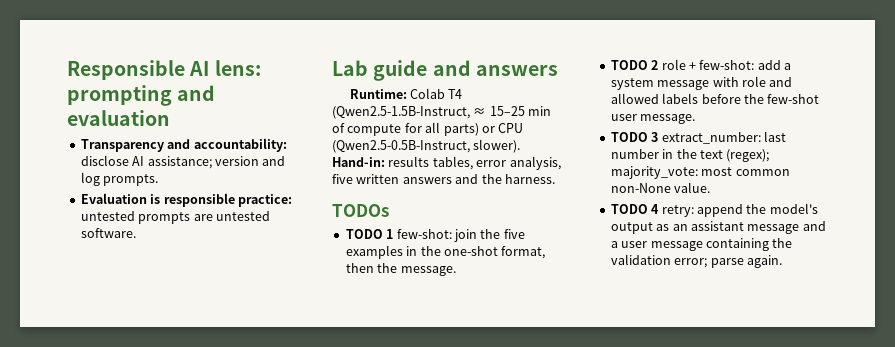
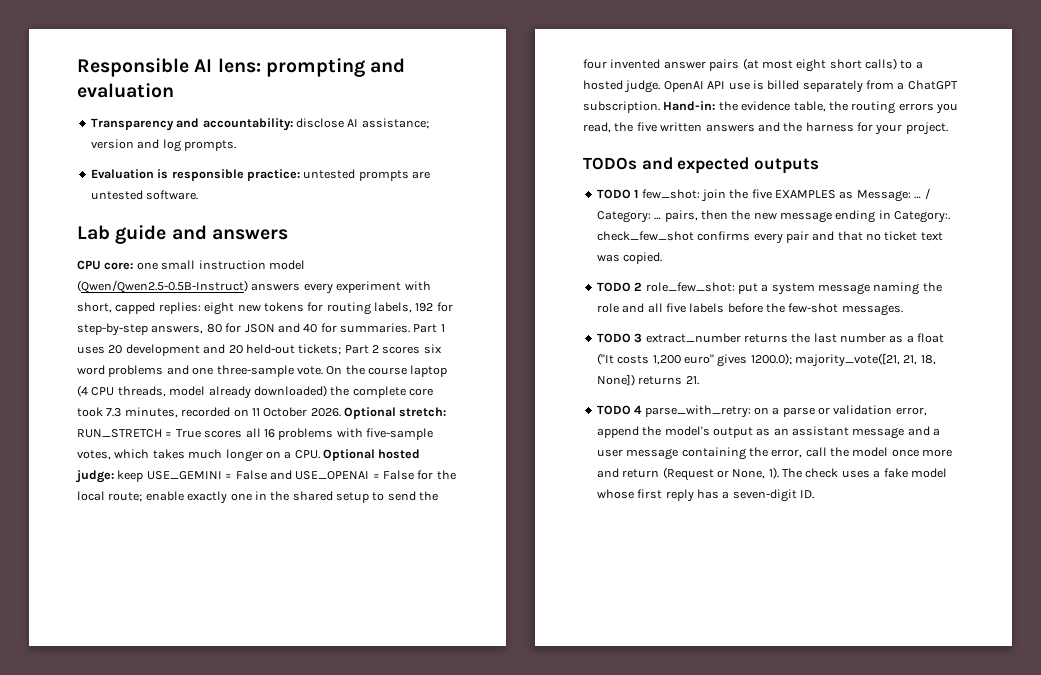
- Runtime: Colab T4 (Qwen2.5-1.5B-Instruct, ≈ 15–25 min of compute for all parts) or CPU (Qwen2.5-0.5B-Instruct, slower). Hand-in: results tables, error analysis, five written answers and the harness.
- TODOs
+ CPU core: one small instruction model (Qwen/Qwen2.5-0.5B-Instruct) answers every experiment with short, capped replies: eight new tokens for routing labels, 192 for step-by-step answers, 80 for JSON and 40 for summaries. Part 1 uses 20 development and 20 held-out tickets; Part 2 scores six word problems and one three-sample vote. On the course laptop (4 CPU threads, model already downloaded) the complete core took 7.3 minutes, recorded on 11 October 2026. Optional stretch: RUN_STRETCH = True scores all 16 problems with five-sample votes, which takes much longer on a CPU. Optional hosted judge: keep USE_GEMINI = False and USE_OPENAI = False for the local route; enable exactly one in the shared setup to send the four invented answer pairs (at most eight short calls) to a hosted judge. OpenAI API use is billed separately from a ChatGPT subscription. Hand-in: the evidence table, the routing errors you read, the five written answers and the harness for your project.
+ TODOs and expected outputs
- TODO 1 few-shot: join the five examples in the one-shot format, then the message.
- TODO 2 role + few-shot: add a system message with role and allowed labels before the few-shot user message.
+ TODO 1 few_shot: join the five EXAMPLES as Message: … / Category: … pairs, then the new message ending in Category:. check_few_shot confirms every pair and that no ticket text was copied.
+ TODO 2 role_few_shot: put a system message naming the role and all five labels before the few-shot messages.
- TODO 3 extract_number: last number in the text (regex); majority_vote: most common non-None value.
- TODO 4 retry: append the model's output as an assistant message and a user message containing the validation error; parse again.
+ TODO 3 extract_number returns the last number as a float ("It costs 1,200 euro" gives 1200.0); majority_vote([21, 21, 18, None]) returns 21.
+ TODO 4 parse_with_retry: on a parse or validation error, append the model's output as an assistant message and a user message containing the error, call the model once more and return (Request or None, 1). The check uses a fake model whose first reply has a seven-digit ID.

